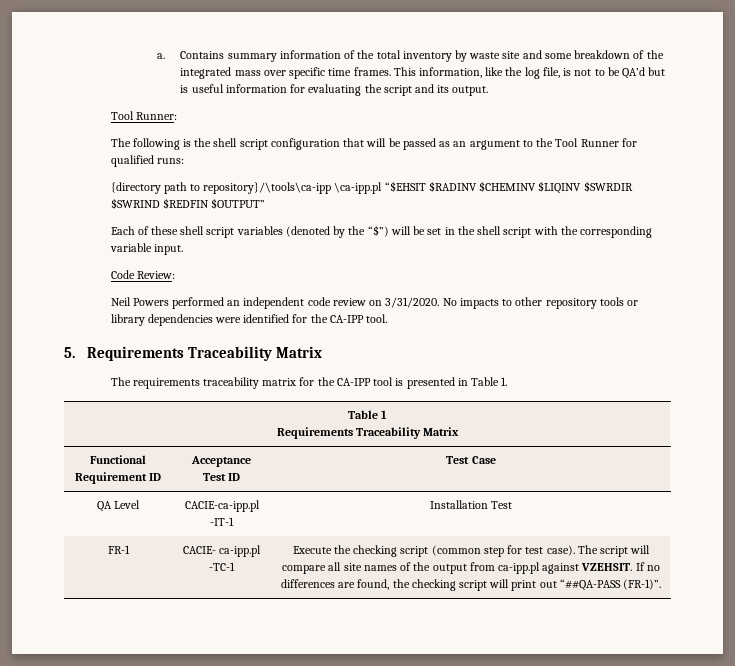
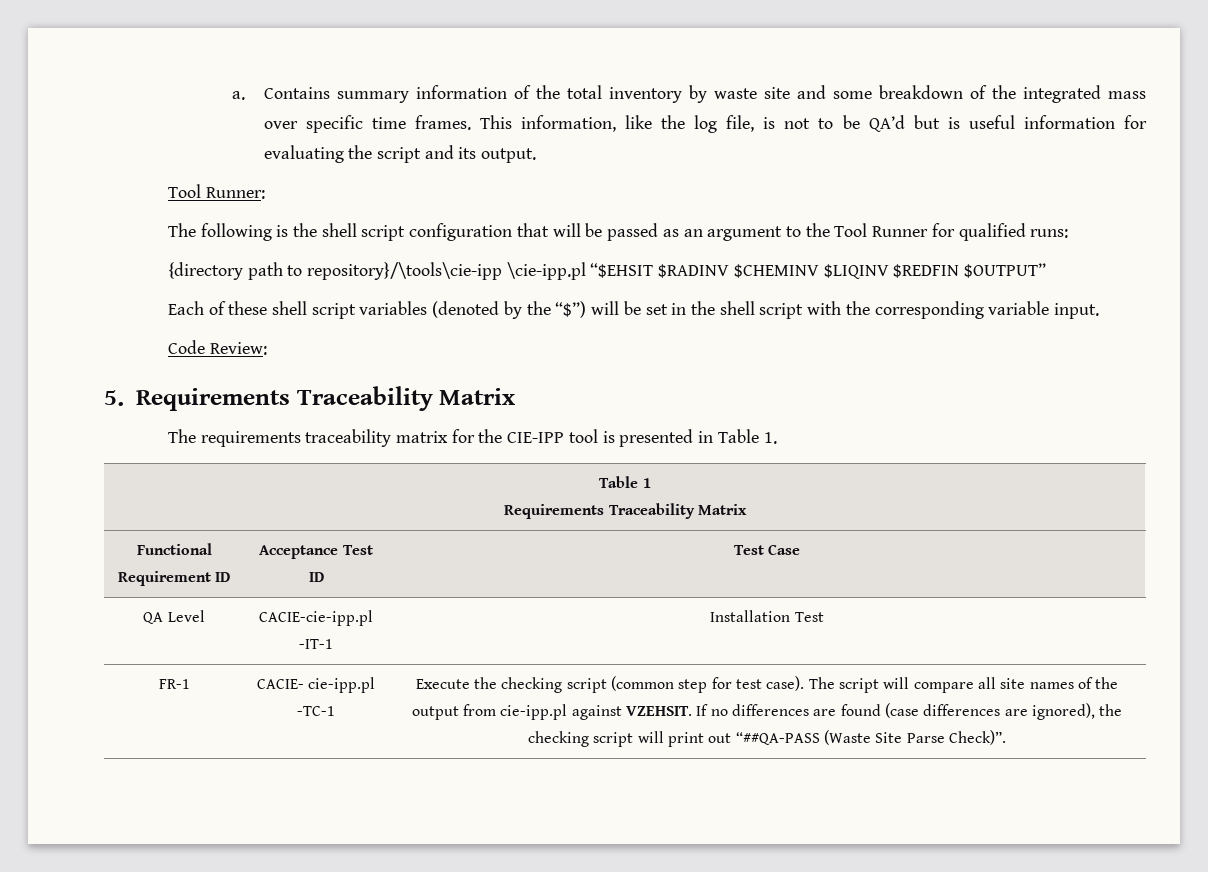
- {directory path to repository}/\tools\ca-ipp \ca-ipp.pl “$EHSIT $RADINV $CHEMINV $LIQINV $SWRDIR $SWRIND $REDFIN $OUTPUT”
+ {directory path to repository}/\tools\cie-ipp \cie-ipp.pl “$EHSIT $RADINV $CHEMINV $LIQINV $REDFIN $OUTPUT”
- Neil Powers performed an independent code review on 3/31/2020. No impacts to other repository tools or library dependencies were identified for the CA-IPP tool.
- The requirements traceability matrix for the CA-IPP tool is presented in Table 1.
+ The requirements traceability matrix for the CIE-IPP tool is presented in Table 1.
- QA Level | CACIE-ca-ipp.pl -IT-1 | Installation Test
+ QA Level | CACIE-cie-ipp.pl -IT-1 | Installation Test
- CACIE- ca-ipp.pl -TC-1
+ CACIE- cie-ipp.pl -TC-1
- The script will compare all site names of the output from ca-ipp.pl against VZEHSIT.
+ The script will compare all site names of the output from cie-ipp.pl against VZEHSIT.
- If no differences are found, the checking script will print out “##QA-PASS (FR-1)”.
+ If no differences are found (case differences are ignored), the checking script will print out “##QA-PASS (Waste Site Parse Check)”.

